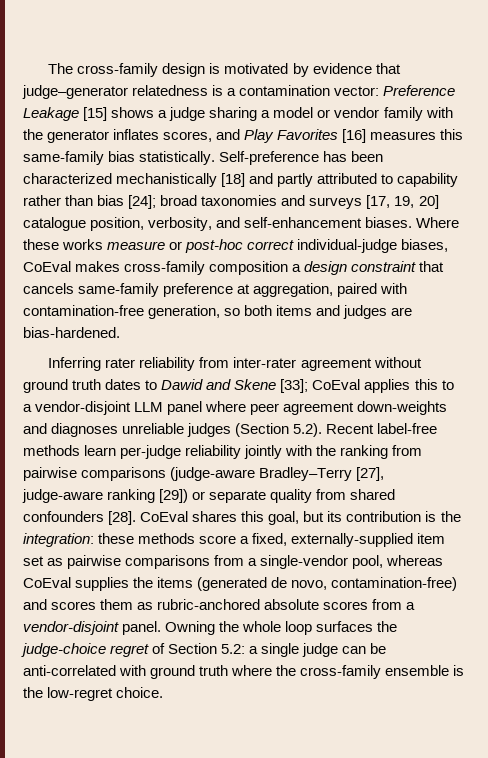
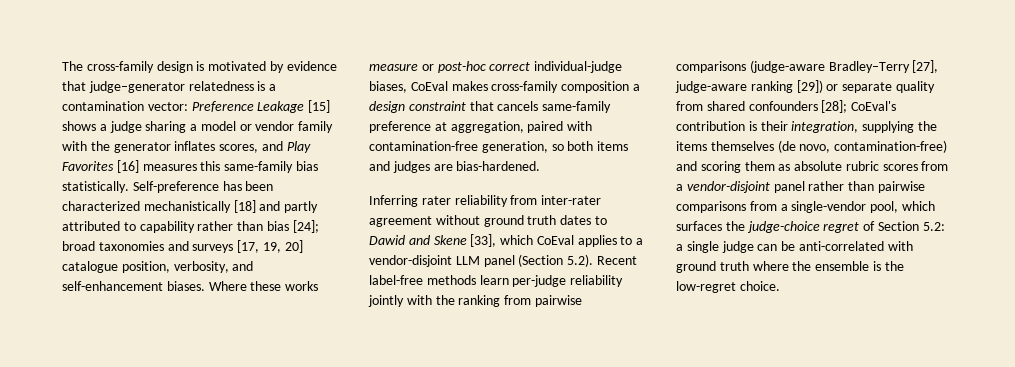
- Inferring rater reliability from inter-rater agreement without ground truth dates to Dawid and Skene [33]; CoEval applies this to a vendor-disjoint LLM panel where peer agreement down-weights and diagnoses unreliable judges (Section 5.2). Recent label-free methods learn per-judge reliability jointly with the ranking from pairwise comparisons (judge-aware Bradley–Terry [27], judge-aware ranking [29]) or separate quality from shared confounders [28]. CoEval shares this goal, but its contribution is the integration: these methods score a fixed, externally-supplied item set as pairwise comparisons from a single-vendor pool, whereas CoEval supplies the items (generated de novo, contamination-free) and scores them as rubric-anchored absolute scores from a vendor-disjoint panel. Owning the whole loop surfaces the judge-choice regret of Section 5.2:
+ Inferring rater reliability from inter-rater agreement without ground truth dates to Dawid and Skene [33], which CoEval applies to a vendor-disjoint LLM panel (Section 5.2). Recent label-free methods learn per-judge reliability jointly with the ranking from pairwise comparisons (judge-aware Bradley–Terry [27], judge-aware ranking [29]) or separate quality from shared confounders [28]; CoEval's contribution is their integration, supplying the items themselves (de novo, contamination-free) and scoring them as absolute rubric scores from a vendor-disjoint panel rather than pairwise comparisons from a single-vendor pool, which surfaces the judge-choice regret of Section 5.2:
- a single judge can be anti-correlated with ground truth where the cross-family ensemble is the low-regret choice.
+ a single judge can be anti-correlated with ground truth where the ensemble is the low-regret choice.

